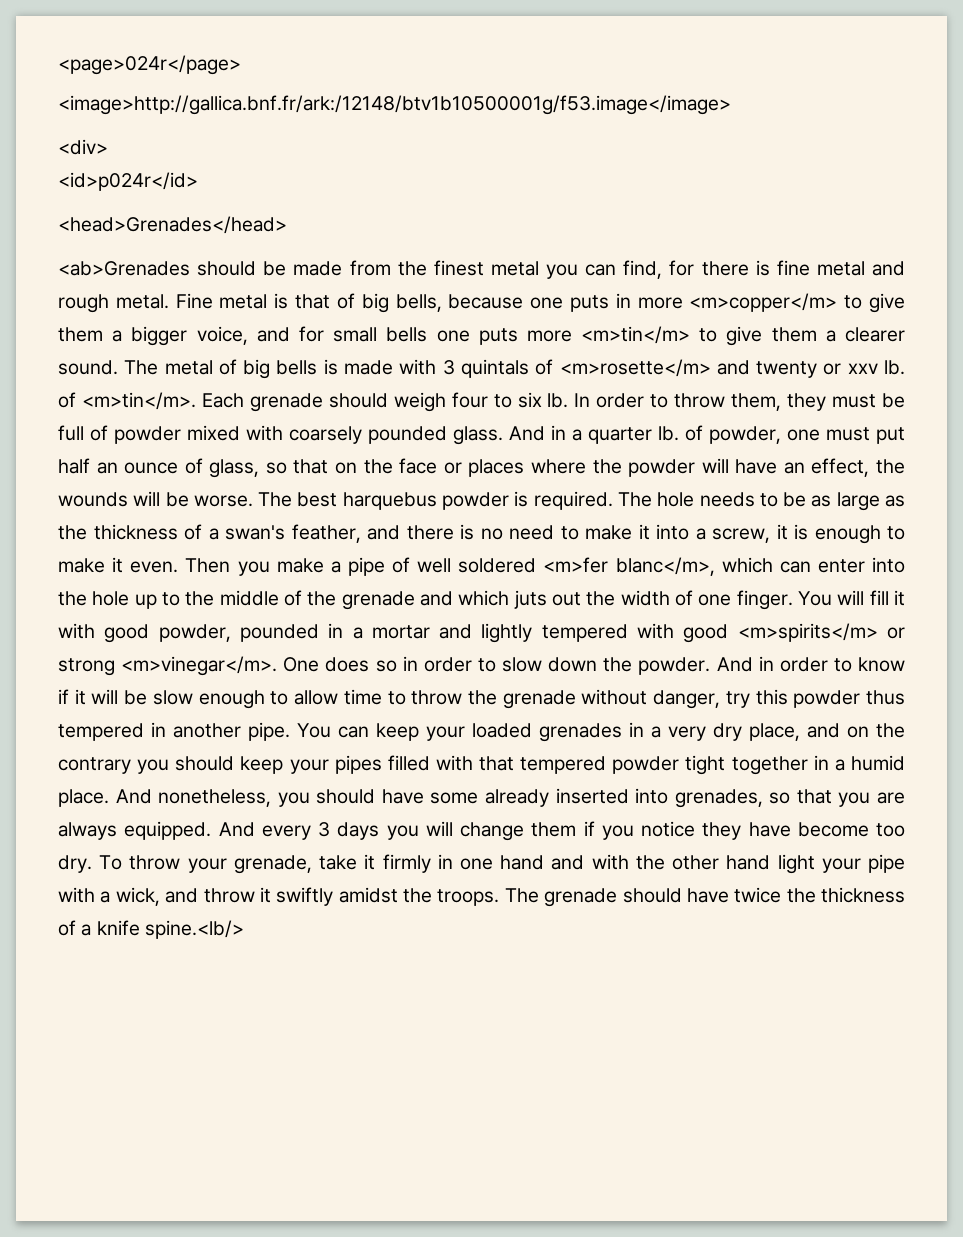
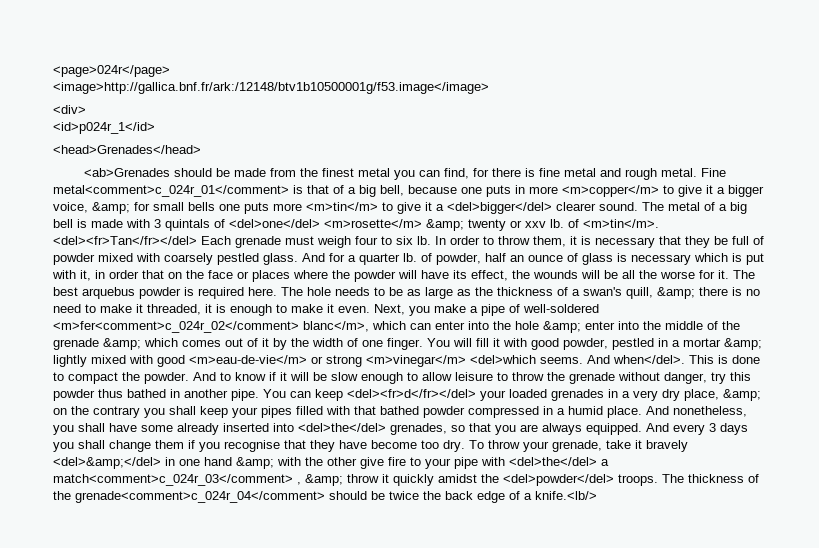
- <id>p024r</id>
+ <id>p024r_1</id>
- Fine metal is that of big bells, because one puts in more <m>copper</m> to give them a bigger voice, and for small bells one puts more <m>tin</m> to give them a clearer sound.
+ Fine metal<comment>c_024r_01</comment> is that of a big bell, because one puts in more <m>copper</m> to give it a bigger voice, &amp; for small bells one puts more <m>tin</m> to give it a <del>bigger</del> clearer sound.
- The metal of big bells is made with 3 quintals of <m>rosette</m> and twenty or xxv lb. of <m>tin</m>.
+ The metal of a big bell is made with 3 quintals of <del>one</del> <m>rosette</m> &amp; twenty or xxv lb. of <m>tin</m>.
- Each grenade should weigh four to six lb.
+ <del><fr>Tan</fr></del> Each grenade must weigh four to six lb.
- In order to throw them, they must be full of powder mixed with coarsely pounded glass.
+ In order to throw them, it is necessary that they be full of powder mixed with coarsely pestled glass.
- And in a quarter lb. of powder, one must put half an ounce of glass, so that on the face or places where the powder will have an effect, the wounds will be worse.
+ And for a quarter lb. of powder, half an ounce of glass is necessary which is put with it, in order that on the face or places where the powder will have its effect, the wounds will be all the worse for it.
- The best harquebus powder is required.
+ The best arquebus powder is required here.
- The hole needs to be as large as the thickness of a swan's feather, and there is no need to make it into a screw, it is enough to make it even.
+ The hole needs to be as large as the thickness of a swan's quill, &amp; there is no need to make it threaded, it is enough to make it even.
- Then you make a pipe of well soldered <m>fer blanc</m>, which can enter into the hole up to the middle of the grenade and which juts out the width of one finger.
+ Next, you make a pipe of well-soldered <m>fer<comment>c_024r_02</comment> blanc</m>, which can enter into the hole &amp; enter into the middle of the grenade &amp; which comes out of it by the width of one finger.
- You will fill it with good powder, pounded in a mortar and lightly tempered with good <m>spirits</m> or strong <m>vinegar</m>. One does so in order to slow down the powder.
+ You will fill it with good powder, pestled in a mortar &amp; lightly mixed with good <m>eau-de-vie</m> or strong <m>vinegar</m> <del>which seems. And when</del>. This is done to compact the powder.
- And in order to know if it will be slow enough to allow time to throw the grenade without danger, try this powder thus tempered in another pipe.
+ And to know if it will be slow enough to allow leisure to throw the grenade without danger, try this powder thus bathed in another pipe.
- You can keep your loaded grenades in a very dry place, and on the contrary you should keep your pipes filled with that tempered powder tight together in a humid place.
+ You can keep <del><fr>d</fr></del> your loaded grenades in a very dry place, &amp; on the contrary you shall keep your pipes filled with that bathed powder compressed in a humid place.
- And nonetheless, you should have some already inserted into grenades, so that you are always equipped.
+ And nonetheless, you shall have some already inserted into <del>the</del> grenades, so that you are always equipped.
- And every 3 days you will change them if you notice they have become too dry.
+ And every 3 days you shall change them if you recognise that they have become too dry.
- To throw your grenade, take it firmly in one hand and with the other hand light your pipe with a wick, and throw it swiftly amidst the troops.
+ To throw your grenade, take it bravely <del>&amp;</del> in one hand &amp; with the other give fire to your pipe with <del>the</del> a match<comment>c_024r_03</comment> , &amp; throw it quickly amidst the <del>powder</del> troops.
- The grenade should have twice the thickness of a knife spine.<lb/>
+ The thickness of the grenade<comment>c_024r_04</comment> should be twice the back edge of a knife.<lb/>

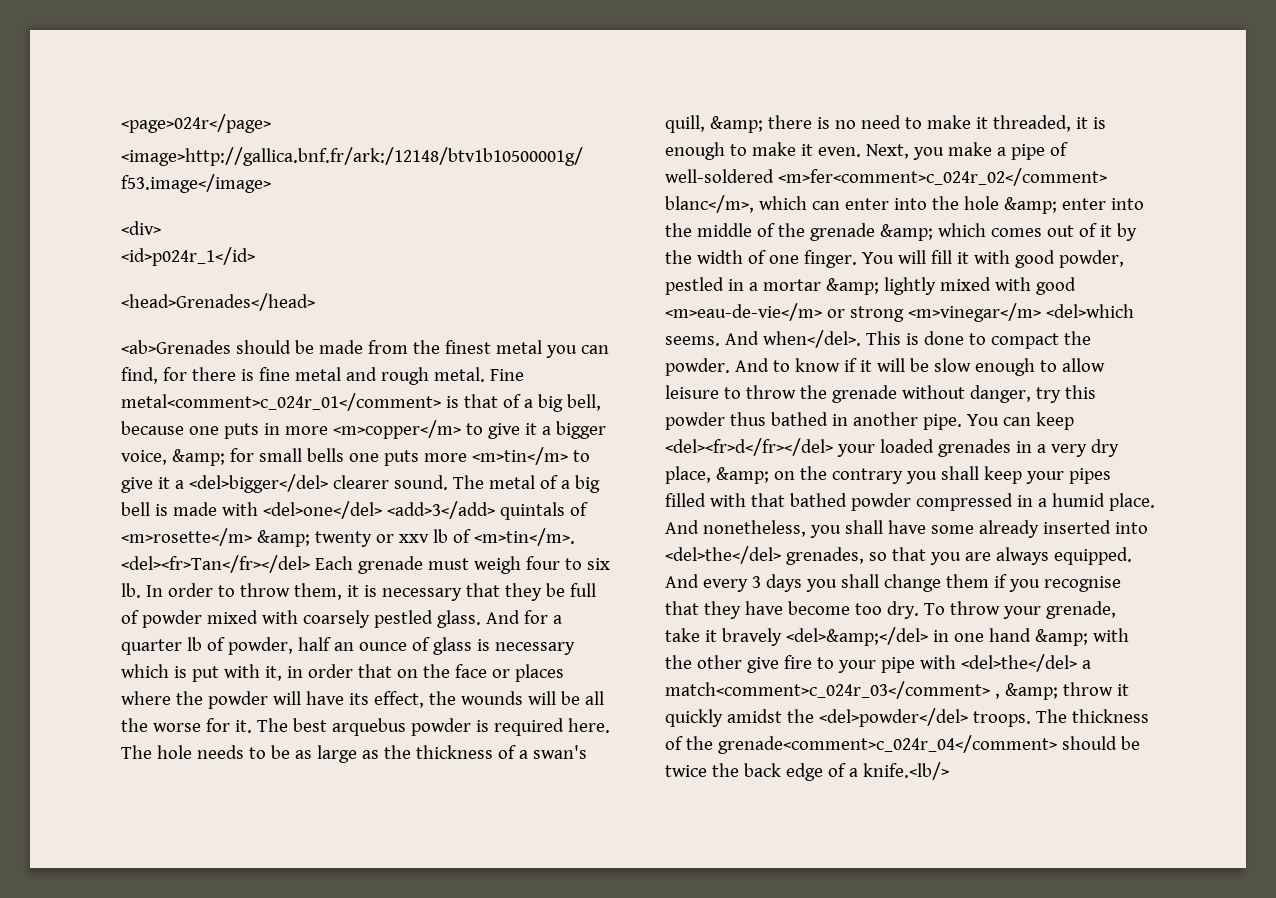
- The metal of a big bell is made with 3 quintals of <del>one</del> <m>rosette</m> &amp; twenty or xxv lb. of <m>tin</m>.
+ The metal of a big bell is made with <del>one</del> <add>3</add> quintals of <m>rosette</m> &amp; twenty or xxv lb of <m>tin</m>.
- And for a quarter lb. of powder, half an ounce of glass is necessary which is put with it, in order that on the face or places where the powder will have its effect, the wounds will be all the worse for it.
+ And for a quarter lb of powder, half an ounce of glass is necessary which is put with it, in order that on the face or places where the powder will have its effect, the wounds will be all the worse for it.

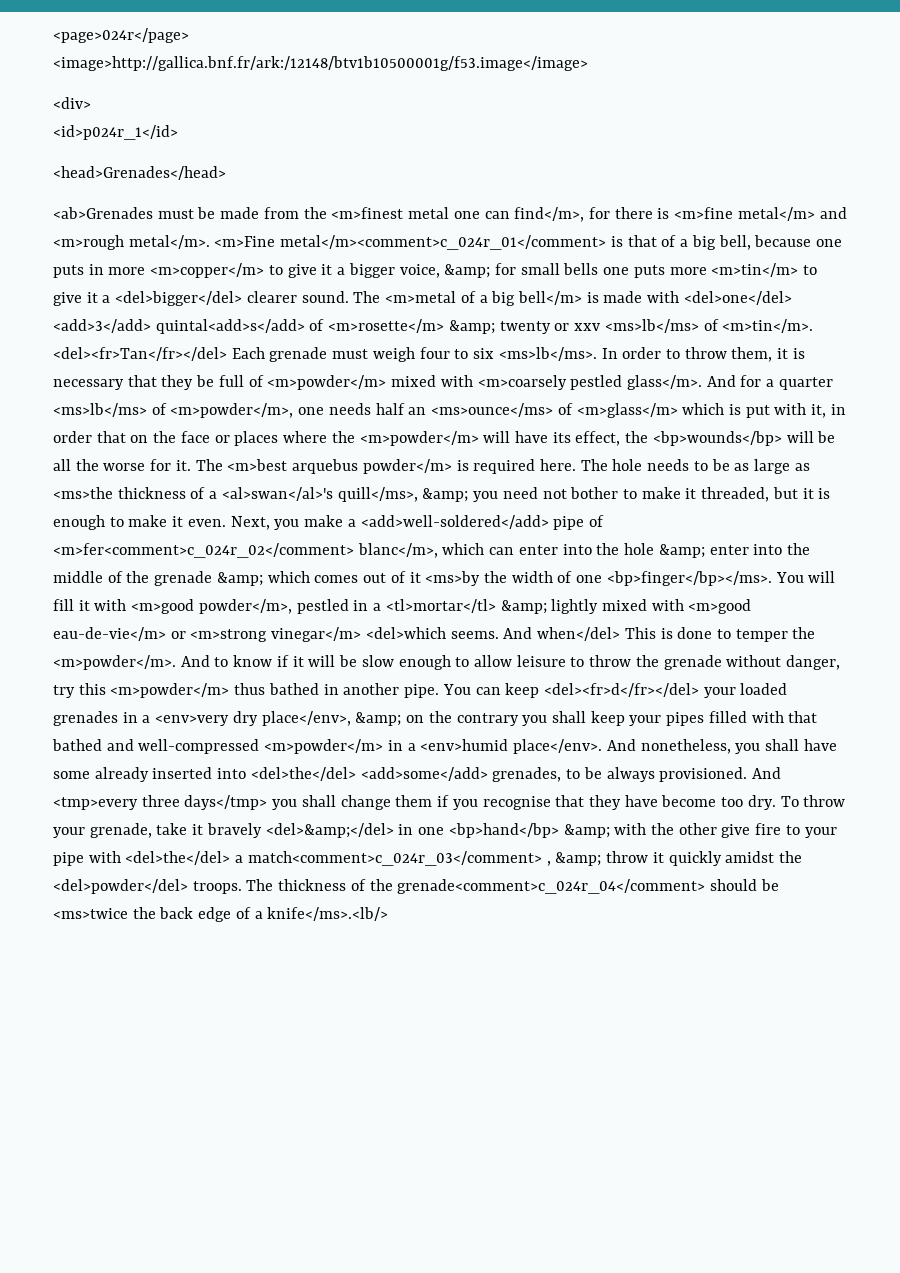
- <ab>Grenades should be made from the finest metal you can find, for there is fine metal and rough metal. Fine metal<comment>c_024r_01</comment> is that of a big bell, because one puts in more <m>copper</m> to give it a bigger voice, &amp; for small bells one puts more <m>tin</m> to give it a <del>bigger</del> clearer sound.
+ <ab>Grenades must be made from the <m>finest metal one can find</m>, for there is <m>fine metal</m> and <m>rough metal</m>. <m>Fine metal</m><comment>c_024r_01</comment> is that of a big bell, because one puts in more <m>copper</m> to give it a bigger voice, &amp; for small bells one puts more <m>tin</m> to give it a <del>bigger</del> clearer sound.
- The metal of a big bell is made with <del>one</del> <add>3</add> quintals of <m>rosette</m> &amp; twenty or xxv lb of <m>tin</m>.
+ The <m>metal of a big bell</m> is made with <del>one</del> <add>3</add> quintal<add>s</add> of <m>rosette</m> &amp; twenty or xxv <ms>lb</ms> of <m>tin</m>.
- <del><fr>Tan</fr></del> Each grenade must weigh four to six lb.
+ <del><fr>Tan</fr></del> Each grenade must weigh four to six <ms>lb</ms>.
- In order to throw them, it is necessary that they be full of powder mixed with coarsely pestled glass.
+ In order to throw them, it is necessary that they be full of <m>powder</m> mixed with <m>coarsely pestled glass</m>.
- And for a quarter lb of powder, half an ounce of glass is necessary which is put with it, in order that on the face or places where the powder will have its effect, the wounds will be all the worse for it.
+ And for a quarter <ms>lb</ms> of <m>powder</m>, one needs half an <ms>ounce</ms> of <m>glass</m> which is put with it, in order that on the face or places where the <m>powder</m> will have its effect, the <bp>wounds</bp> will be all the worse for it.
- The best arquebus powder is required here.
+ The <m>best arquebus powder</m> is required here.
- The hole needs to be as large as the thickness of a swan's quill, &amp; there is no need to make it threaded, it is enough to make it even.
+ The hole needs to be as large as <ms>the thickness of a <al>swan</al>'s quill</ms>, &amp; you need not bother to make it threaded, but it is enough to make it even.
- Next, you make a pipe of well-soldered <m>fer<comment>c_024r_02</comment> blanc</m>, which can enter into the hole &amp; enter into the middle of the grenade &amp; which comes out of it by the width of one finger.
+ Next, you make a <add>well-soldered</add> pipe of <m>fer<comment>c_024r_02</comment> blanc</m>, which can enter into the hole &amp; enter into the middle of the grenade &amp; which comes out of it <ms>by the width of one <bp>finger</bp></ms>.
- You will fill it with good powder, pestled in a mortar &amp; lightly mixed with good <m>eau-de-vie</m> or strong <m>vinegar</m> <del>which seems.
+ You will fill it with <m>good powder</m>, pestled in a <tl>mortar</tl> &amp; lightly mixed with <m>good eau-de-vie</m> or <m>strong vinegar</m> <del>which seems.
- And when</del>. This is done to compact the powder.
+ And when</del> This is done to temper the <m>powder</m>.
- And to know if it will be slow enough to allow leisure to throw the grenade without danger, try this powder thus bathed in another pipe.
+ And to know if it will be slow enough to allow leisure to throw the grenade without danger, try this <m>powder</m> thus bathed in another pipe.
- You can keep <del><fr>d</fr></del> your loaded grenades in a very dry place, &amp; on the contrary you shall keep your pipes filled with that bathed powder compressed in a humid place.
+ You can keep <del><fr>d</fr></del> your loaded grenades in a <env>very dry place</env>, &amp; on the contrary you shall keep your pipes filled with that bathed and well-compressed <m>powder</m> in a <env>humid place</env>.
- And nonetheless, you shall have some already inserted into <del>the</del> grenades, so that you are always equipped. And every 3 days you shall change them if you recognise that they have become too dry.
+ And nonetheless, you shall have some already inserted into <del>the</del> <add>some</add> grenades, to be always provisioned. And <tmp>every three days</tmp> you shall change them if you recognise that they have become too dry.
- To throw your grenade, take it bravely <del>&amp;</del> in one hand &amp; with the other give fire to your pipe with <del>the</del> a match<comment>c_024r_03</comment> , &amp; throw it quickly amidst the <del>powder</del> troops.
+ To throw your grenade, take it bravely <del>&amp;</del> in one <bp>hand</bp> &amp; with the other give fire to your pipe with <del>the</del> a match<comment>c_024r_03</comment> , &amp; throw it quickly amidst the <del>powder</del> troops.
- The thickness of the grenade<comment>c_024r_04</comment> should be twice the back edge of a knife.<lb/>
+ The thickness of the grenade<comment>c_024r_04</comment> should be <ms>twice the back edge of a knife</ms>.<lb/>

